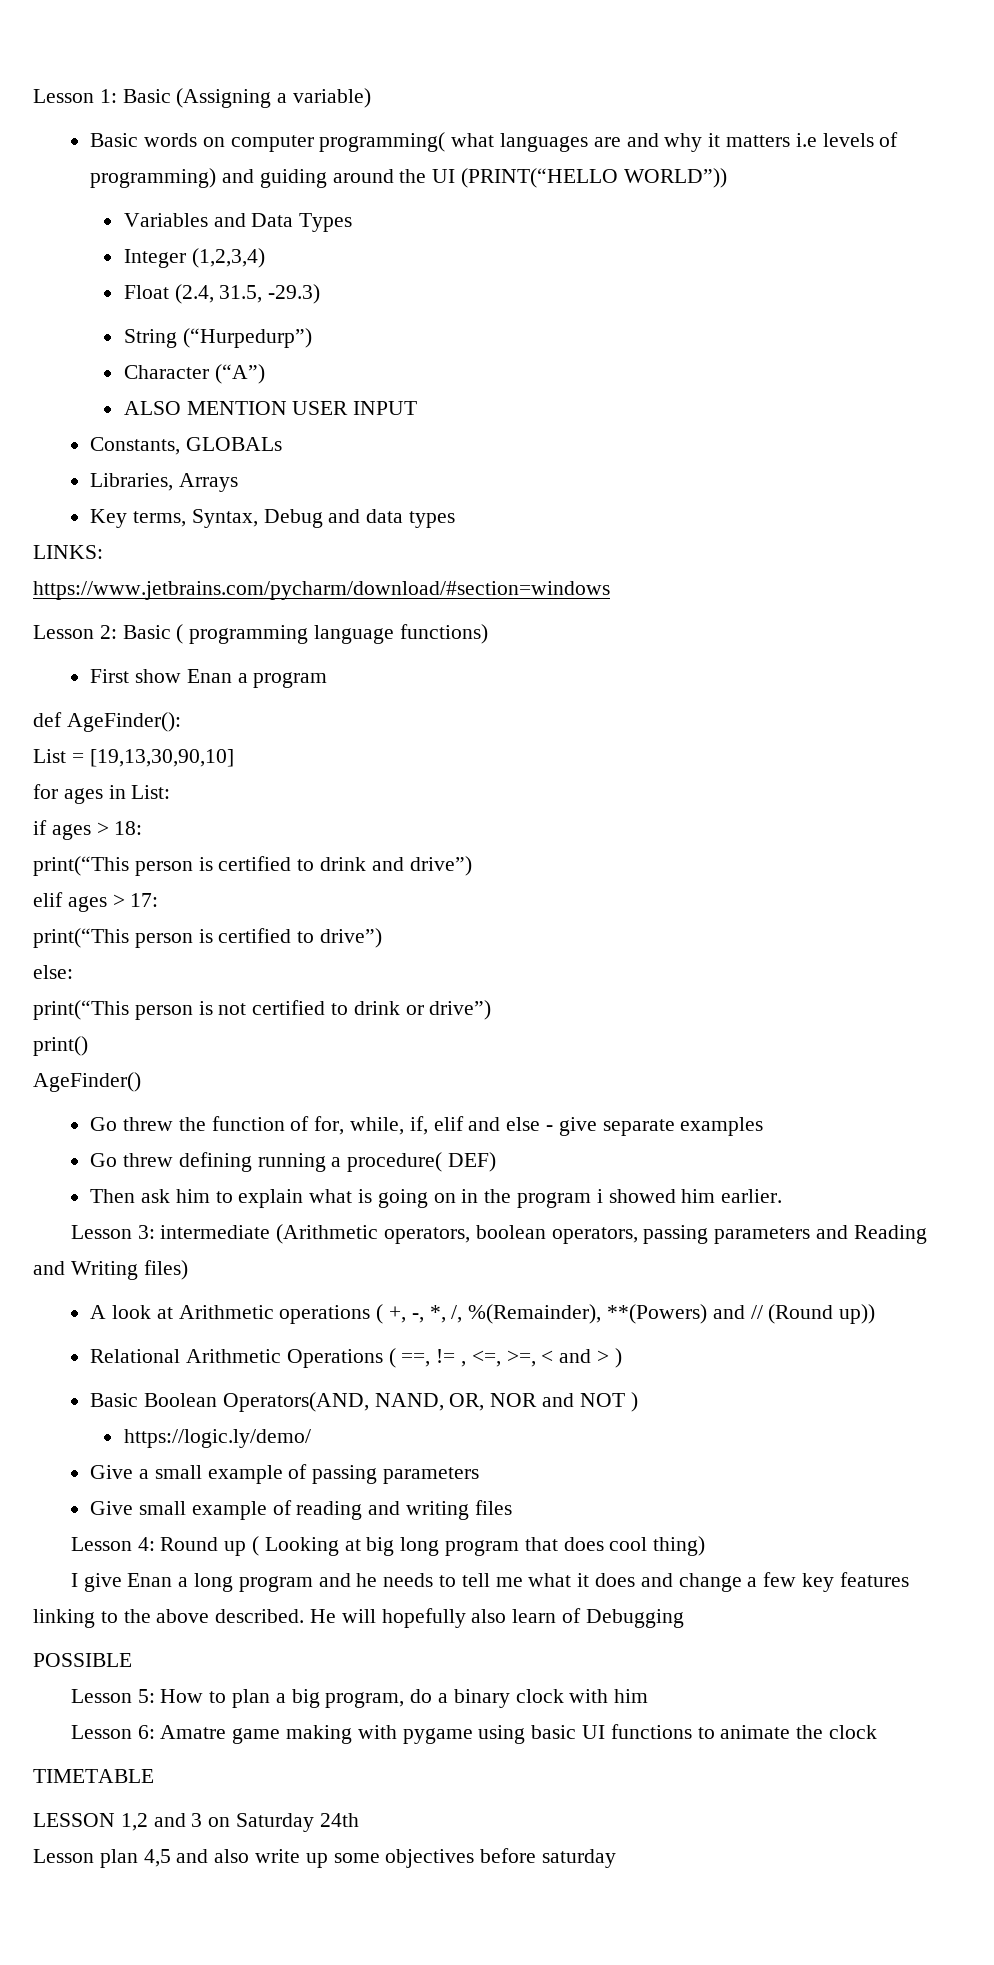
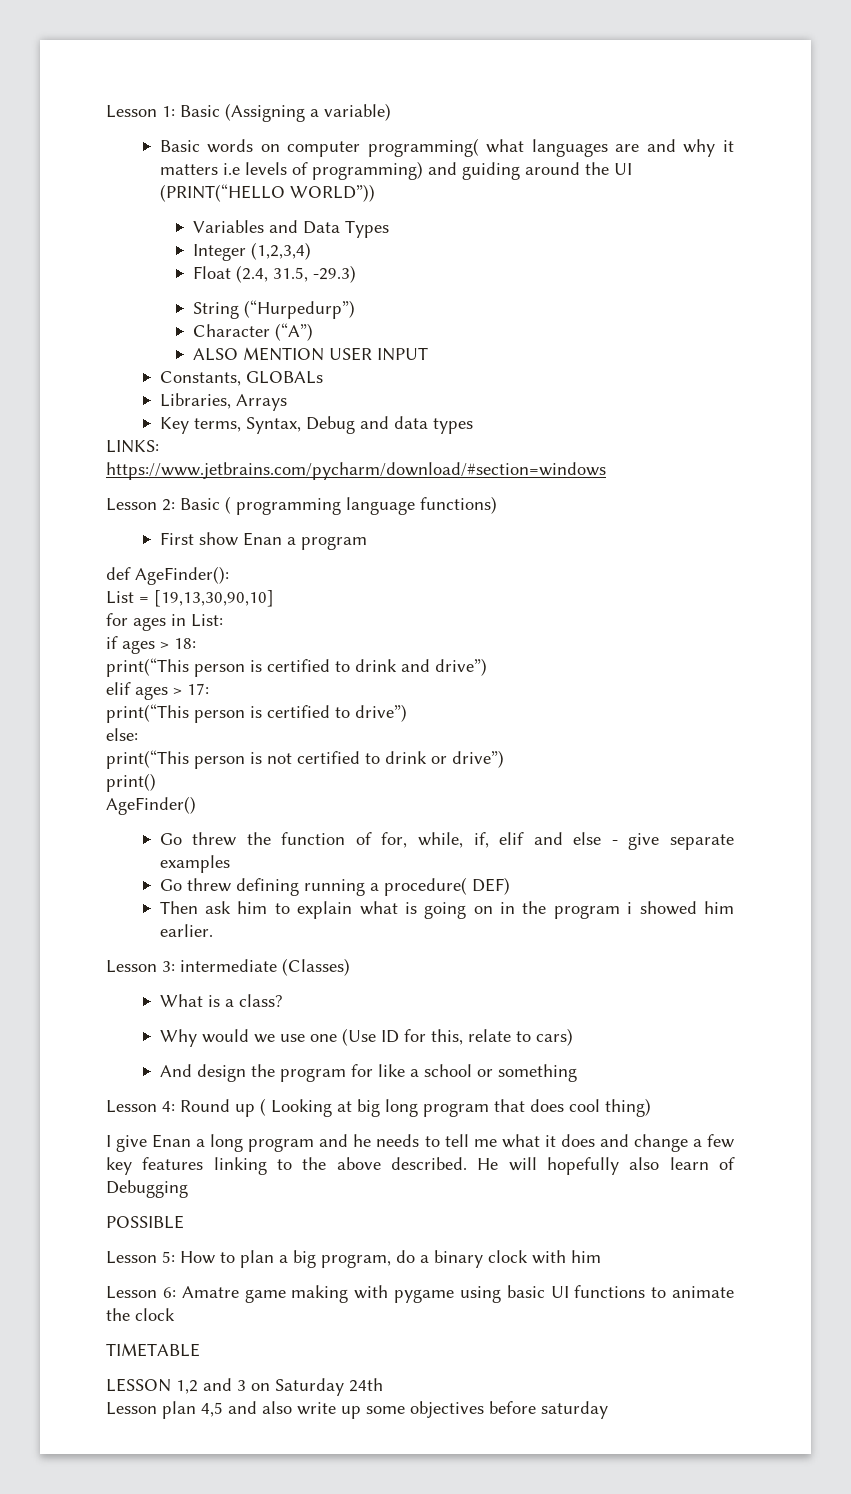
- Lesson 3: intermediate (Arithmetic operators, boolean operators, passing parameters and Reading and Writing files)
- A look at Arithmetic operations ( +, -, *, /, %(Remainder), **(Powers) and // (Round up))
- Relational Arithmetic Operations ( ==, != , <=, >=, < and > )
- Basic Boolean Operators(AND, NAND, OR, NOR and NOT )
- https://logic.ly/demo/
- Give a small example of passing parameters
- Give small example of reading and writing files
+ Lesson 3: intermediate (Classes)
+ What is a class?
+ Why would we use one (Use ID for this, relate to cars)
+ And design the program for like a school or something

